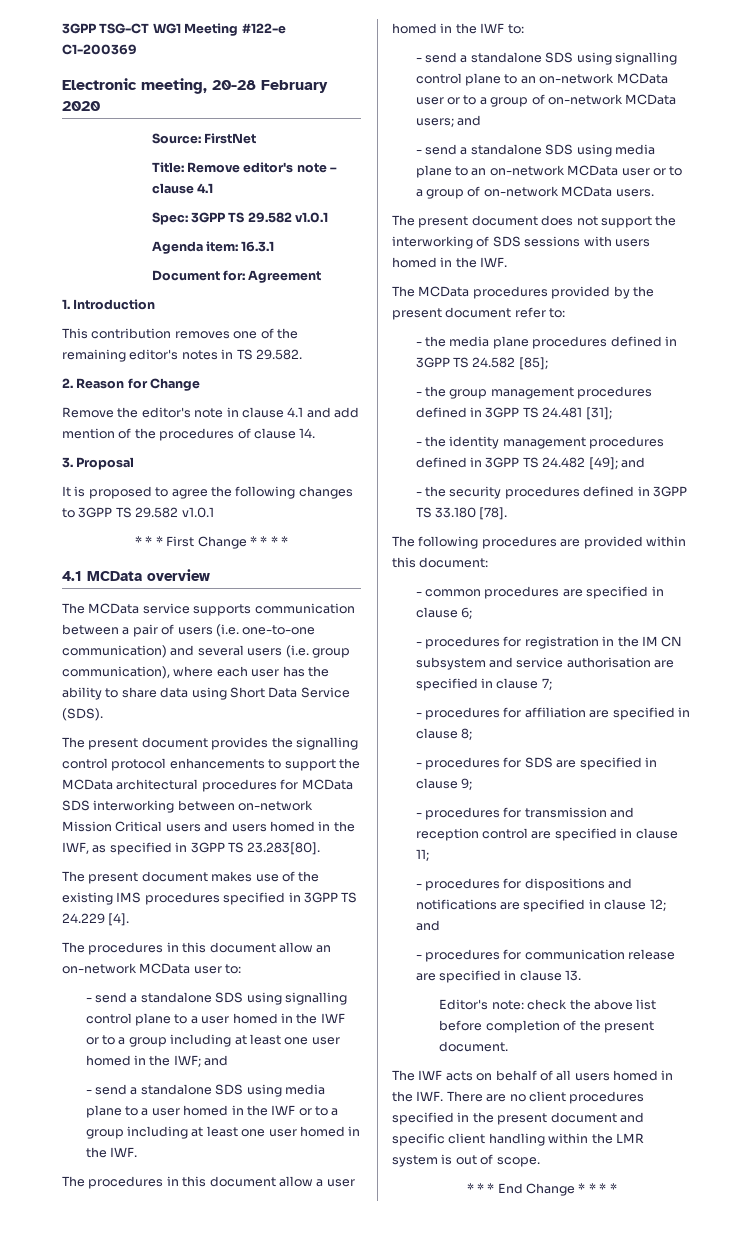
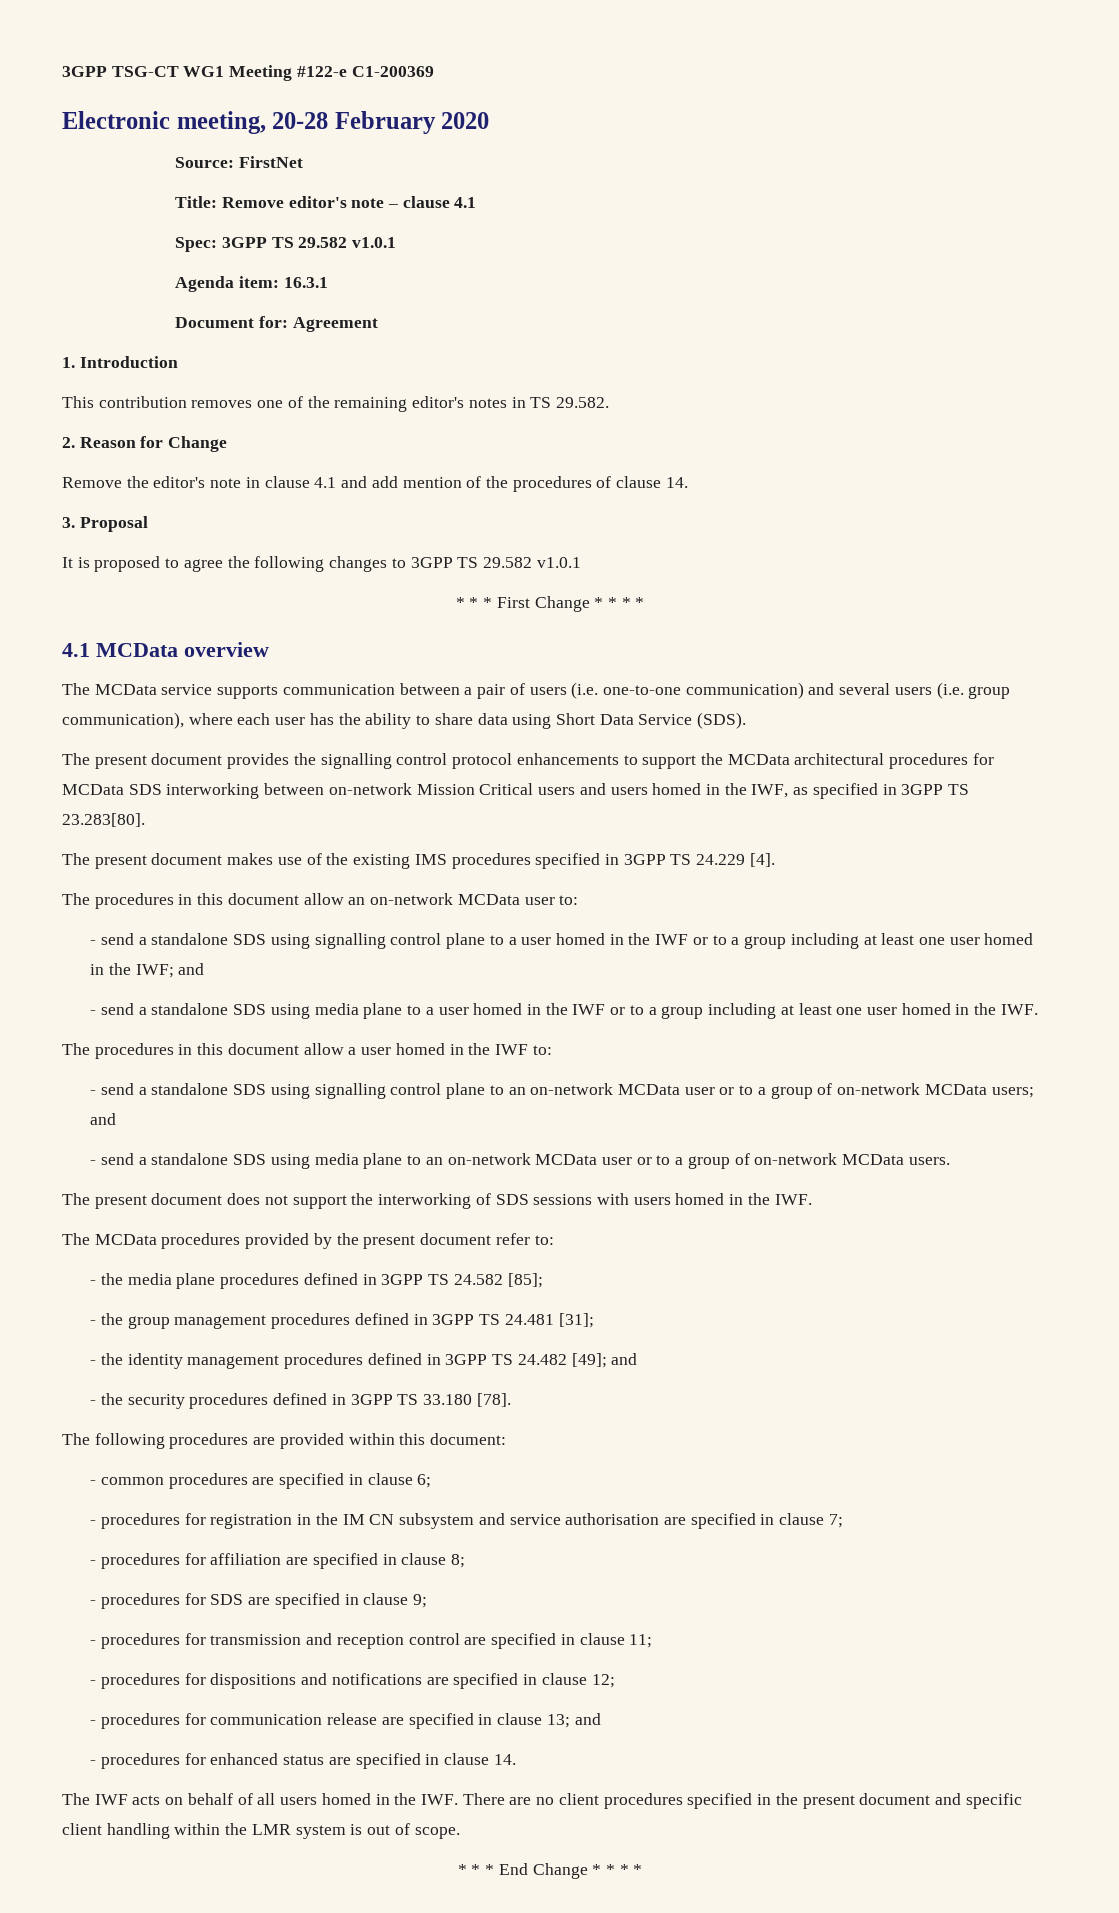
- - procedures for dispositions and notifications are specified in clause 12; and
+ - procedures for dispositions and notifications are specified in clause 12;
- - procedures for communication release are specified in clause 13.
- Editor's note: check the above list before completion of the present document.
+ - procedures for communication release are specified in clause 13; and
+ - procedures for enhanced status are specified in clause 14.

